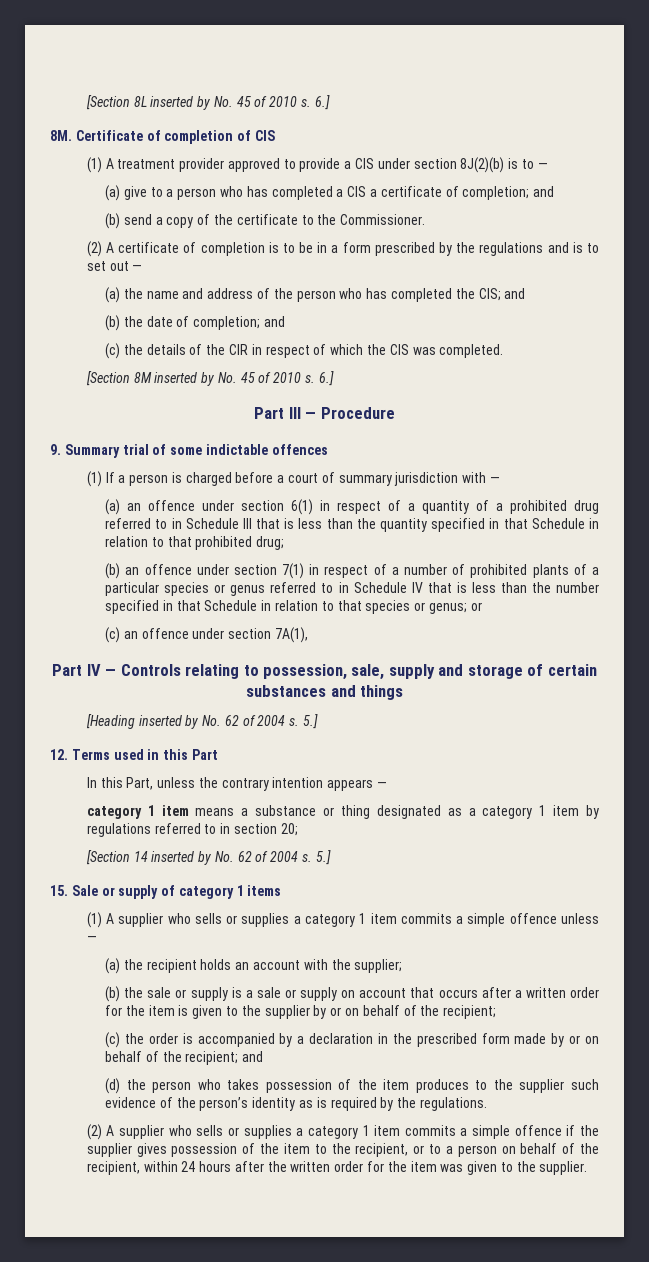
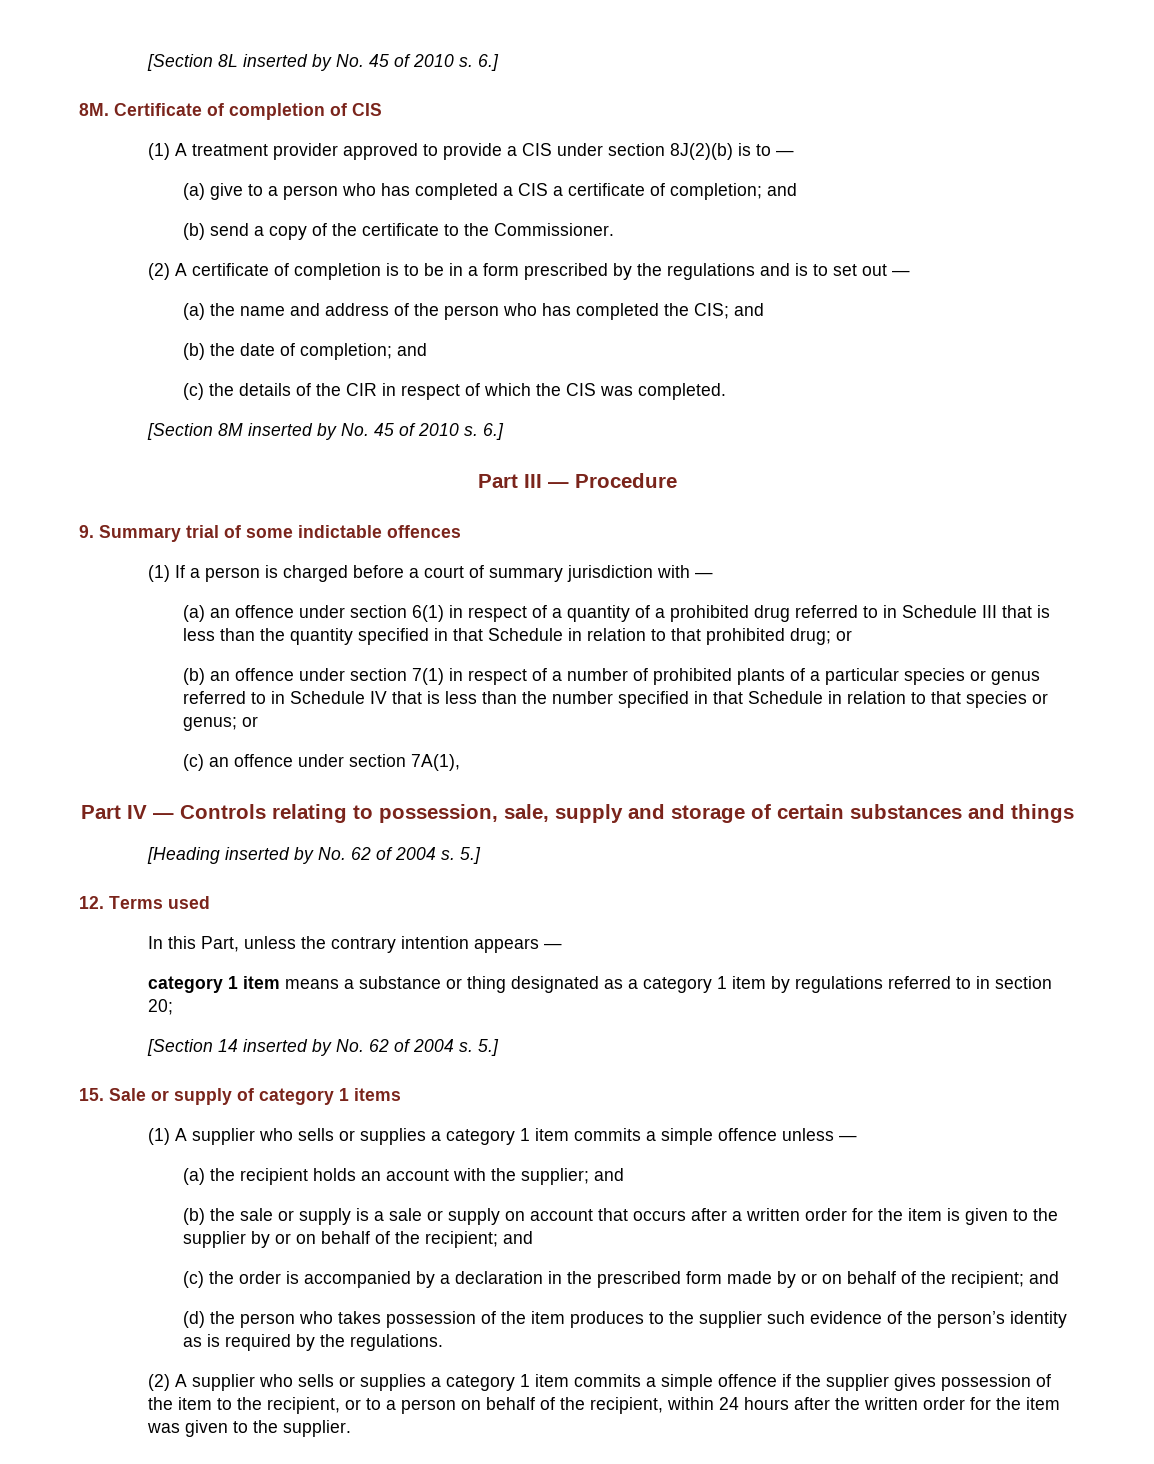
- (a) an offence under section 6(1) in respect of a quantity of a prohibited drug referred to in Schedule III that is less than the quantity specified in that Schedule in relation to that prohibited drug;
+ (a) an offence under section 6(1) in respect of a quantity of a prohibited drug referred to in Schedule III that is less than the quantity specified in that Schedule in relation to that prohibited drug; or
- 12. Terms used in this Part
+ 12. Terms used
- (a) the recipient holds an account with the supplier;
+ (a) the recipient holds an account with the supplier; and
- (b) the sale or supply is a sale or supply on account that occurs after a written order for the item is given to the supplier by or on behalf of the recipient;
+ (b) the sale or supply is a sale or supply on account that occurs after a written order for the item is given to the supplier by or on behalf of the recipient; and

